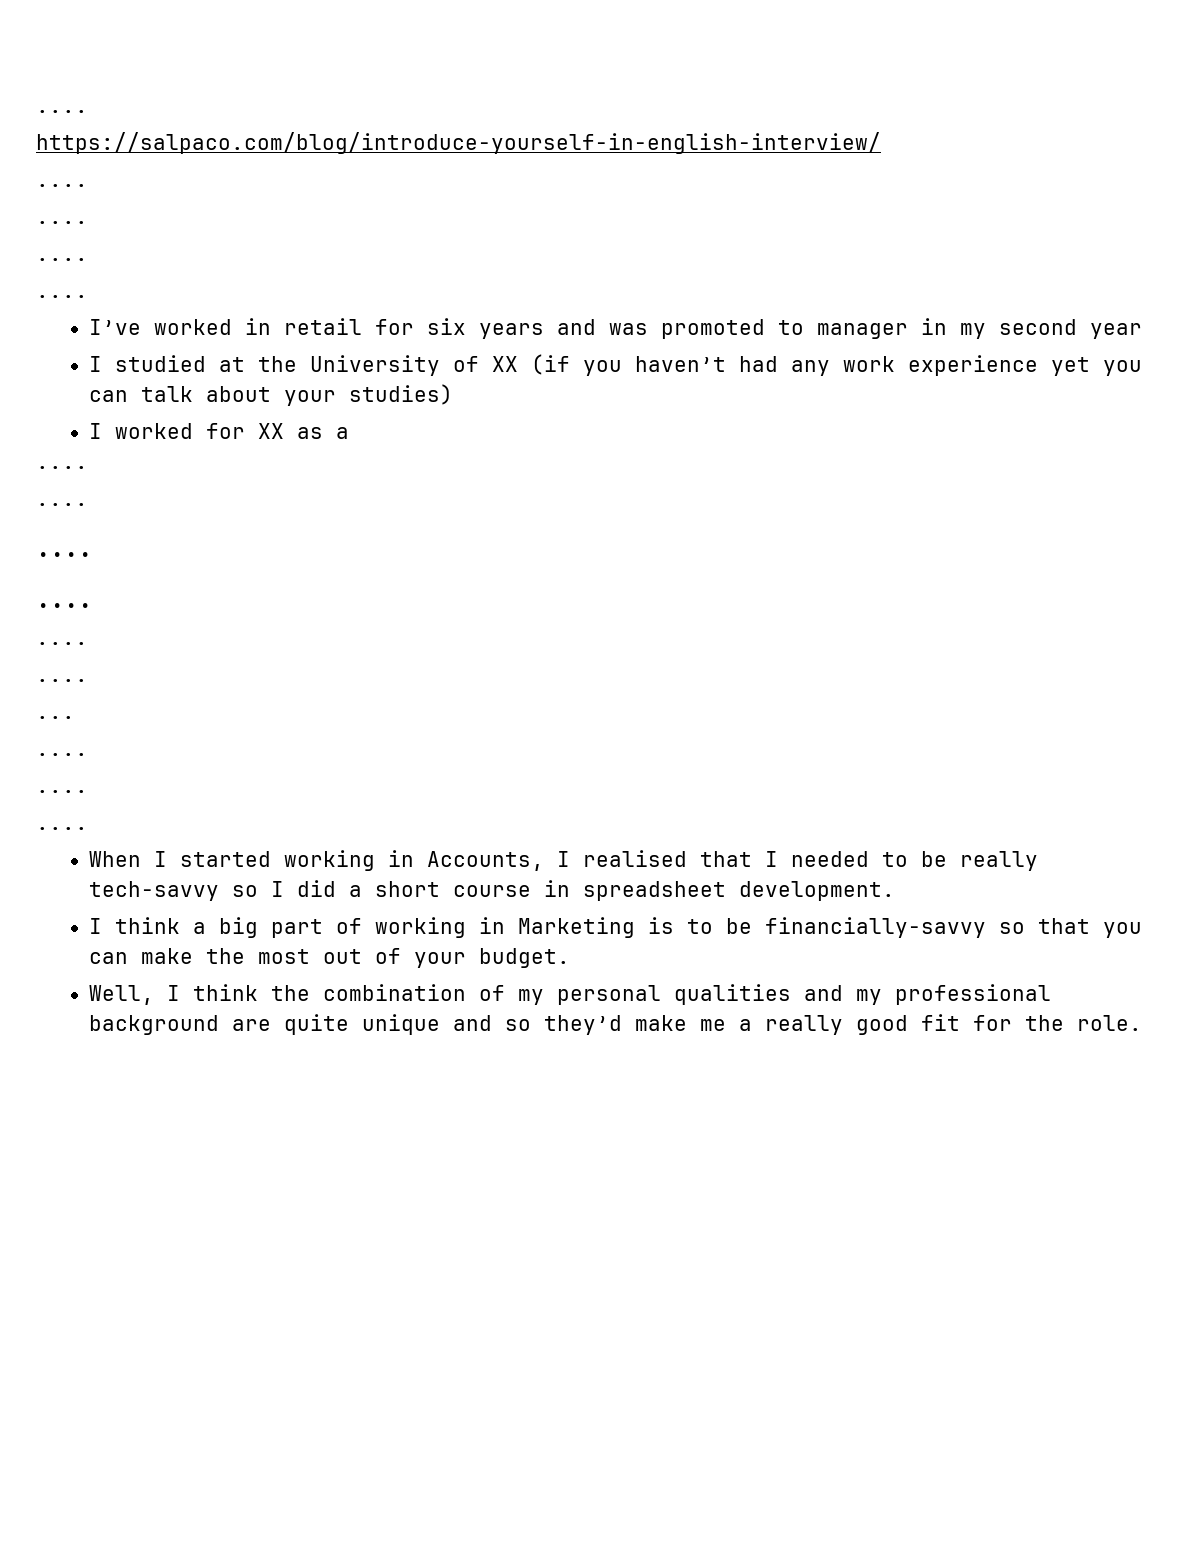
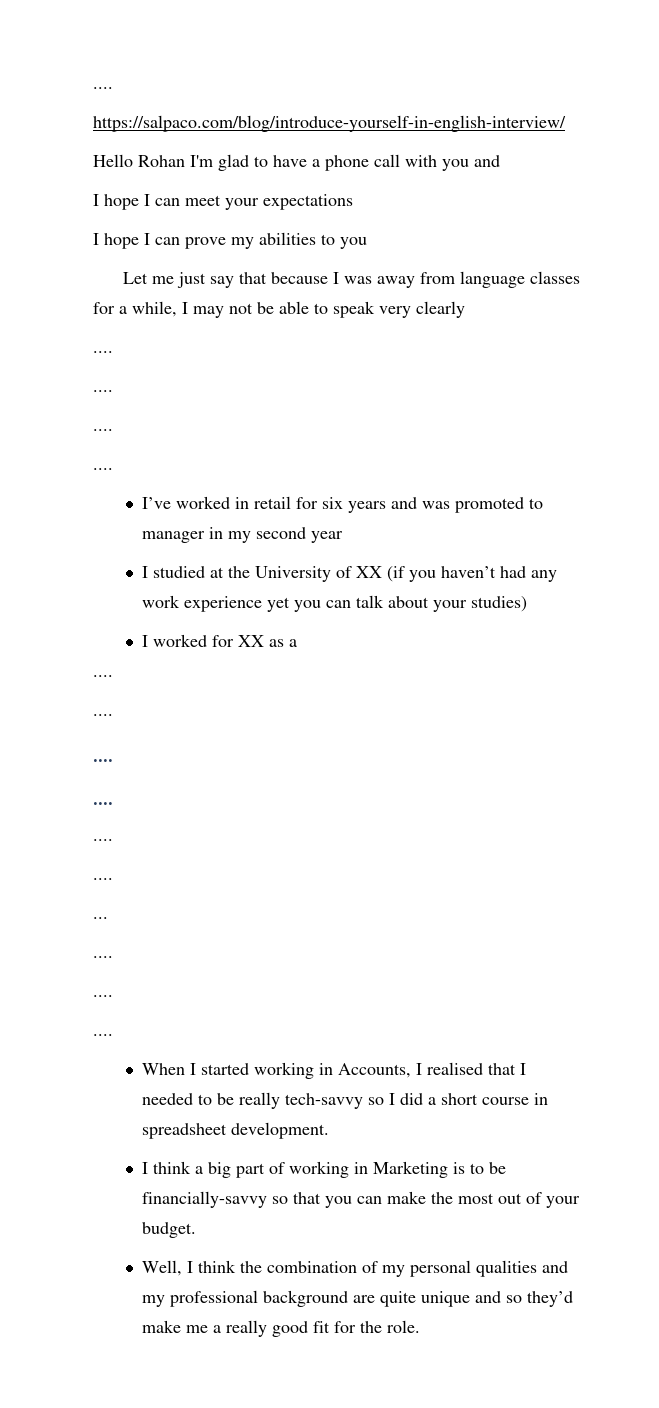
+ Hello Rohan I'm glad to have a phone call with you and
+ I hope I can meet your expectations
+ I hope I can prove my abilities to you
+ Let me just say that because I was away from language classes for a while, I may not be able to speak very clearly

